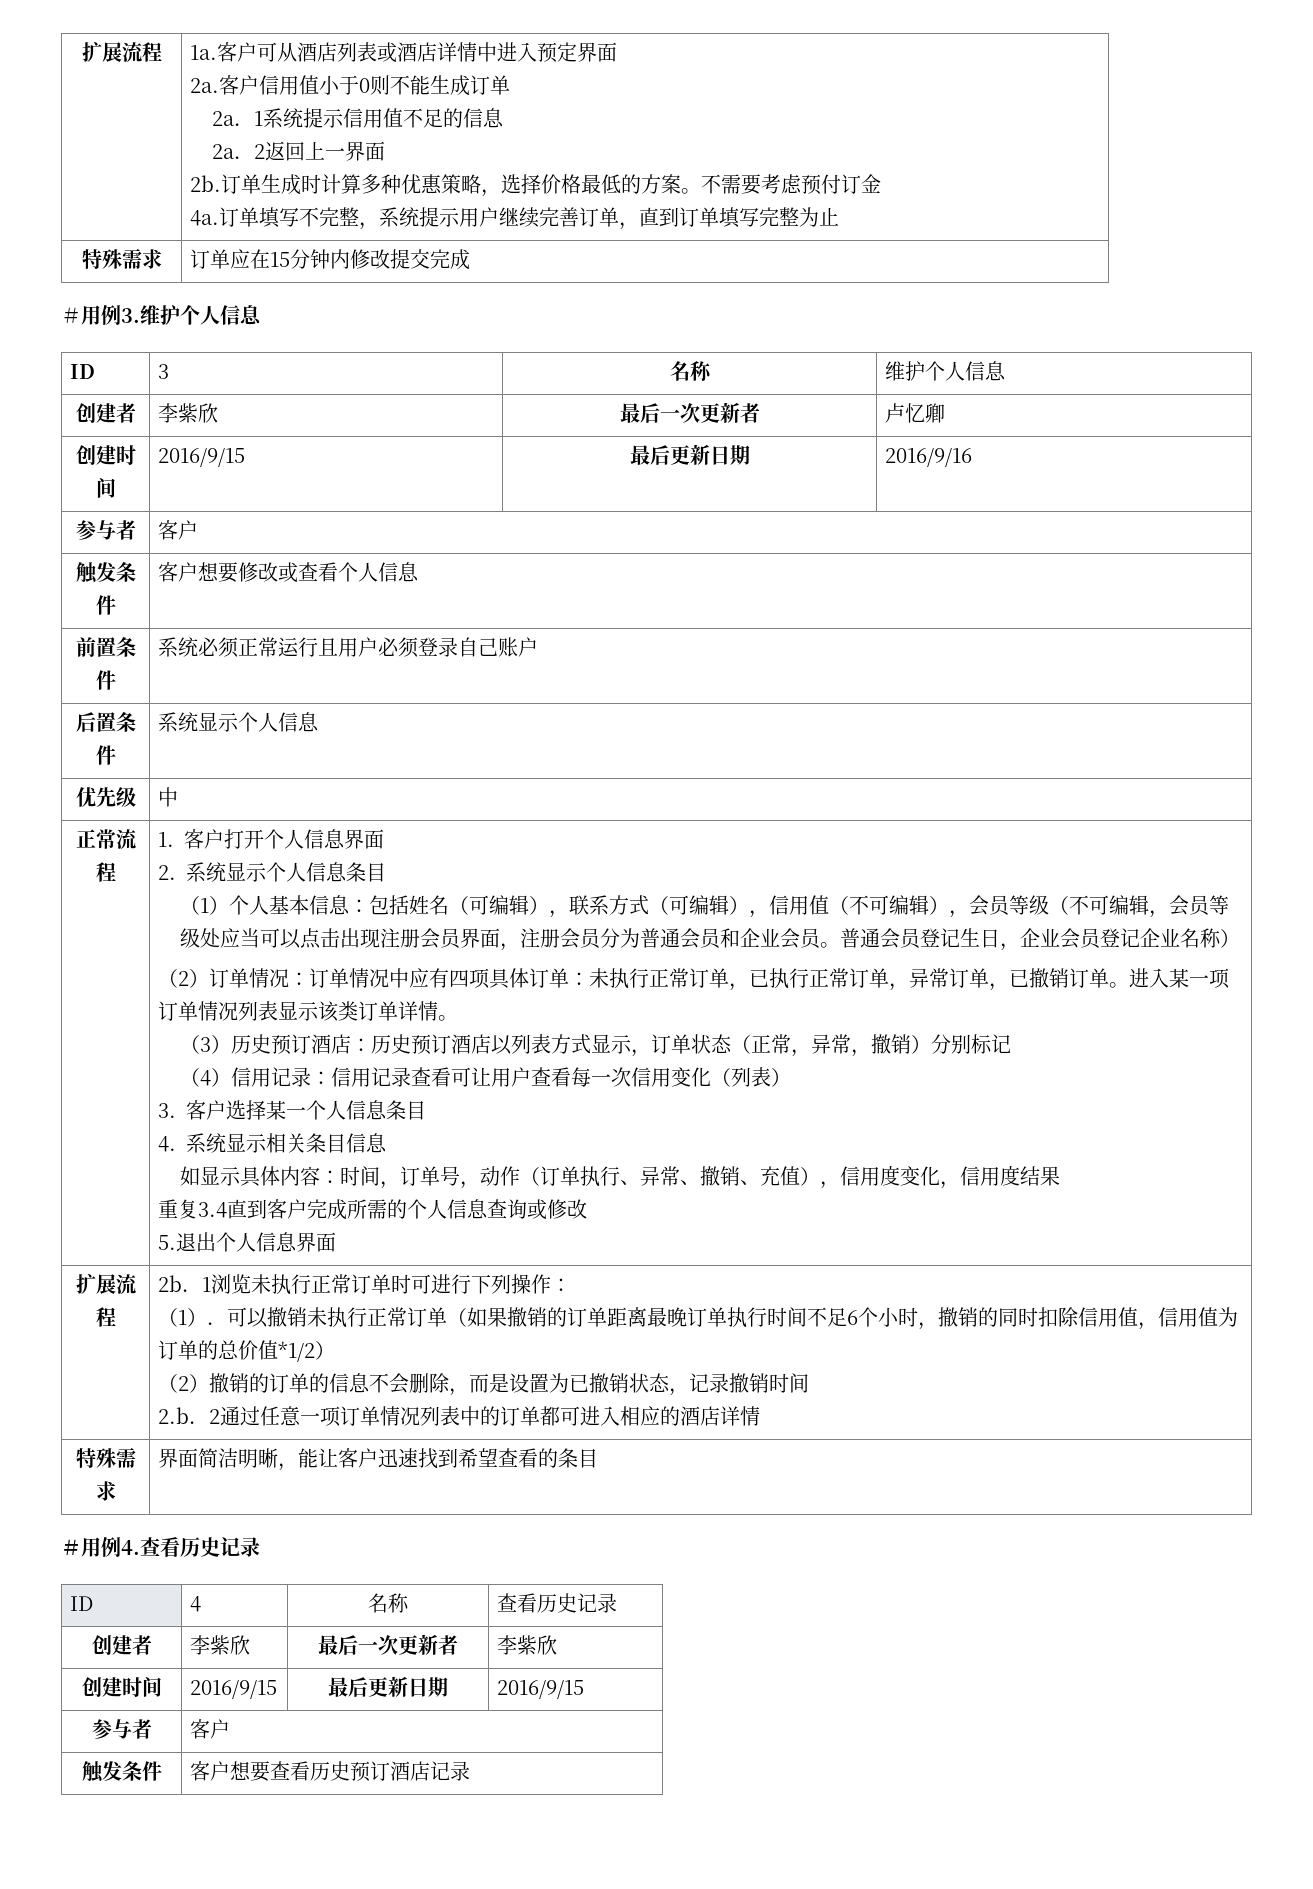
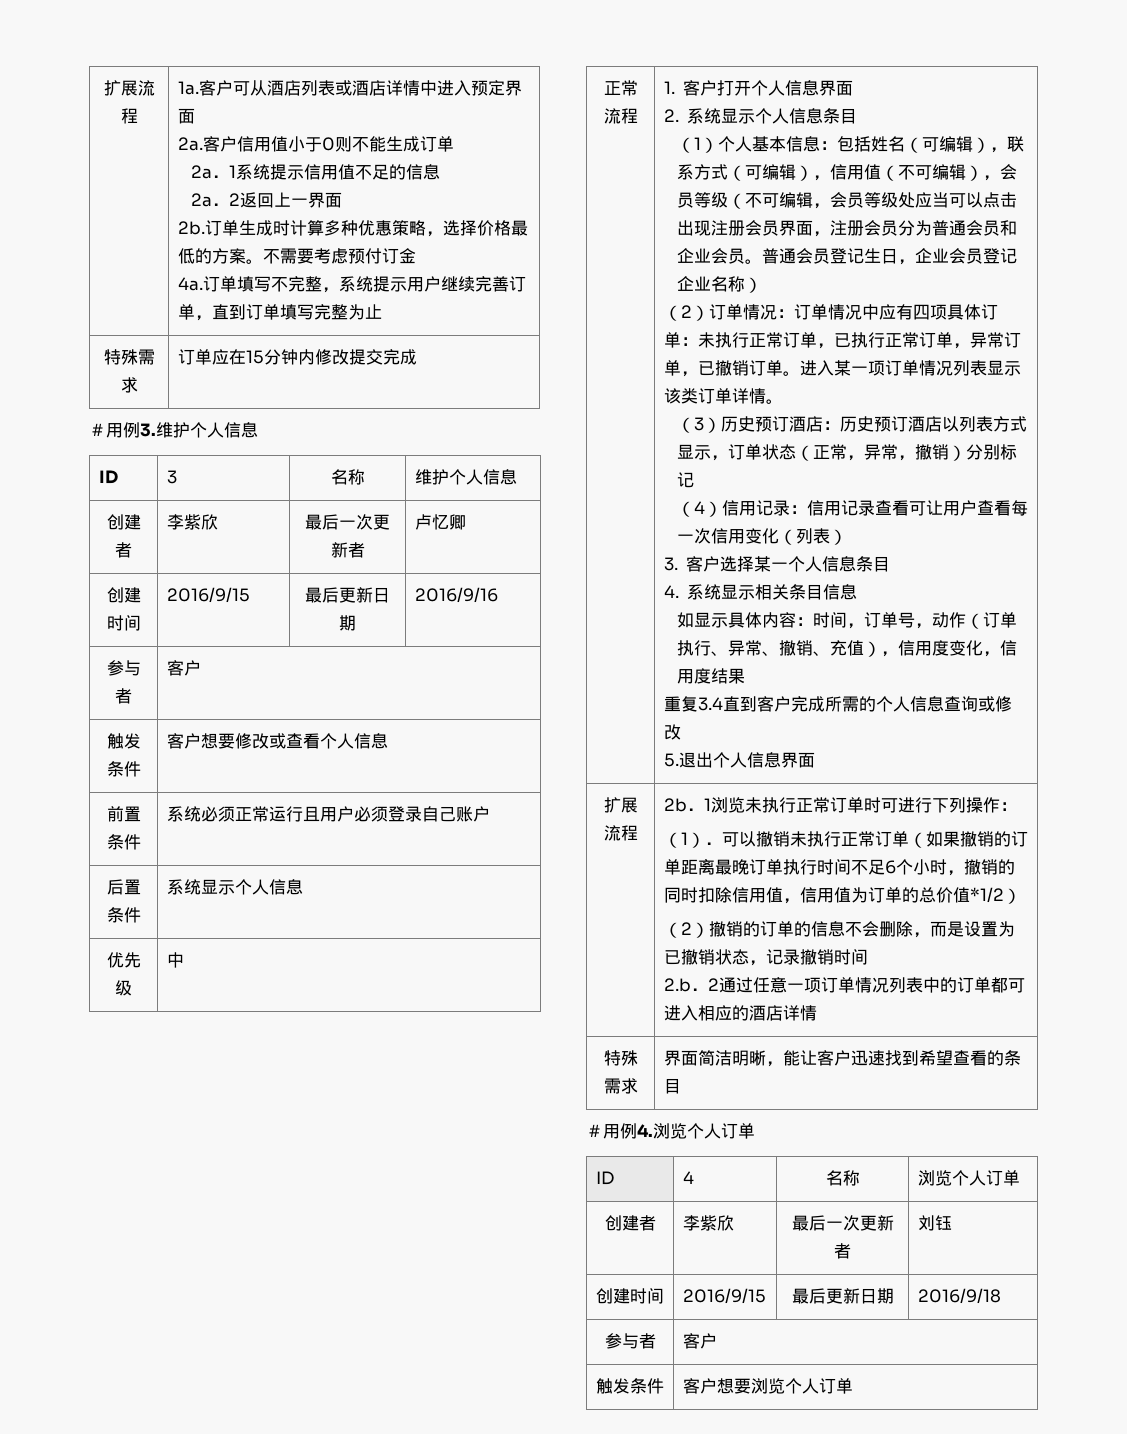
- ＃用例4.查看历史记录
+ ＃用例4.浏览个人订单
- ID | 4 | 名称 | 查看历史记录
- 创建者 | 李紫欣 | 最后一次更新者 | 李紫欣
- 创建时间 | 2016/9/15 | 最后更新日期 | 2016/9/15
+ ID | 4 | 名称 | 浏览个人订单
+ 创建者 | 李紫欣 | 最后一次更新者 | 刘钰
+ 创建时间 | 2016/9/15 | 最后更新日期 | 2016/9/18
  参与者 | 客户
- 触发条件 | 客户想要查看历史预订酒店记录
+ 触发条件 | 客户想要浏览个人订单

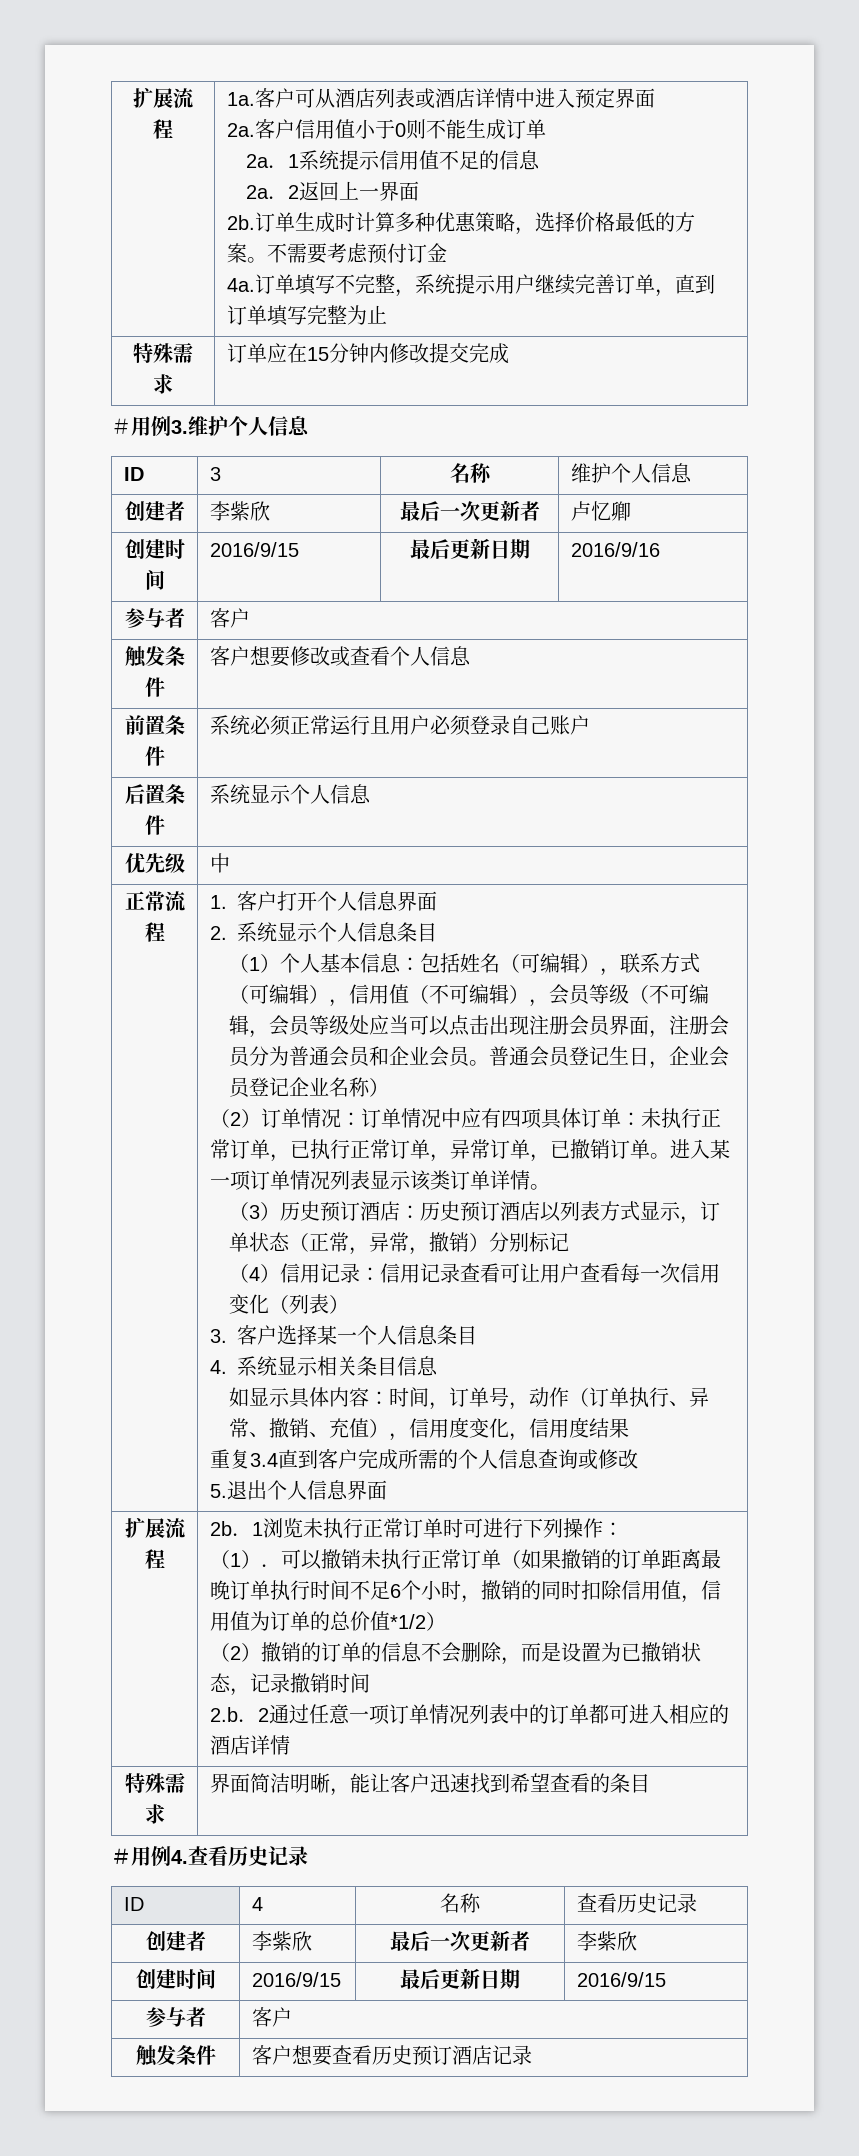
- ＃用例4.浏览个人订单
+ ＃用例4.查看历史记录
- ID | 4 | 名称 | 浏览个人订单
- 创建者 | 李紫欣 | 最后一次更新者 | 刘钰
- 创建时间 | 2016/9/15 | 最后更新日期 | 2016/9/18
+ ID | 4 | 名称 | 查看历史记录
+ 创建者 | 李紫欣 | 最后一次更新者 | 李紫欣
+ 创建时间 | 2016/9/15 | 最后更新日期 | 2016/9/15
  参与者 | 客户
- 触发条件 | 客户想要浏览个人订单
+ 触发条件 | 客户想要查看历史预订酒店记录

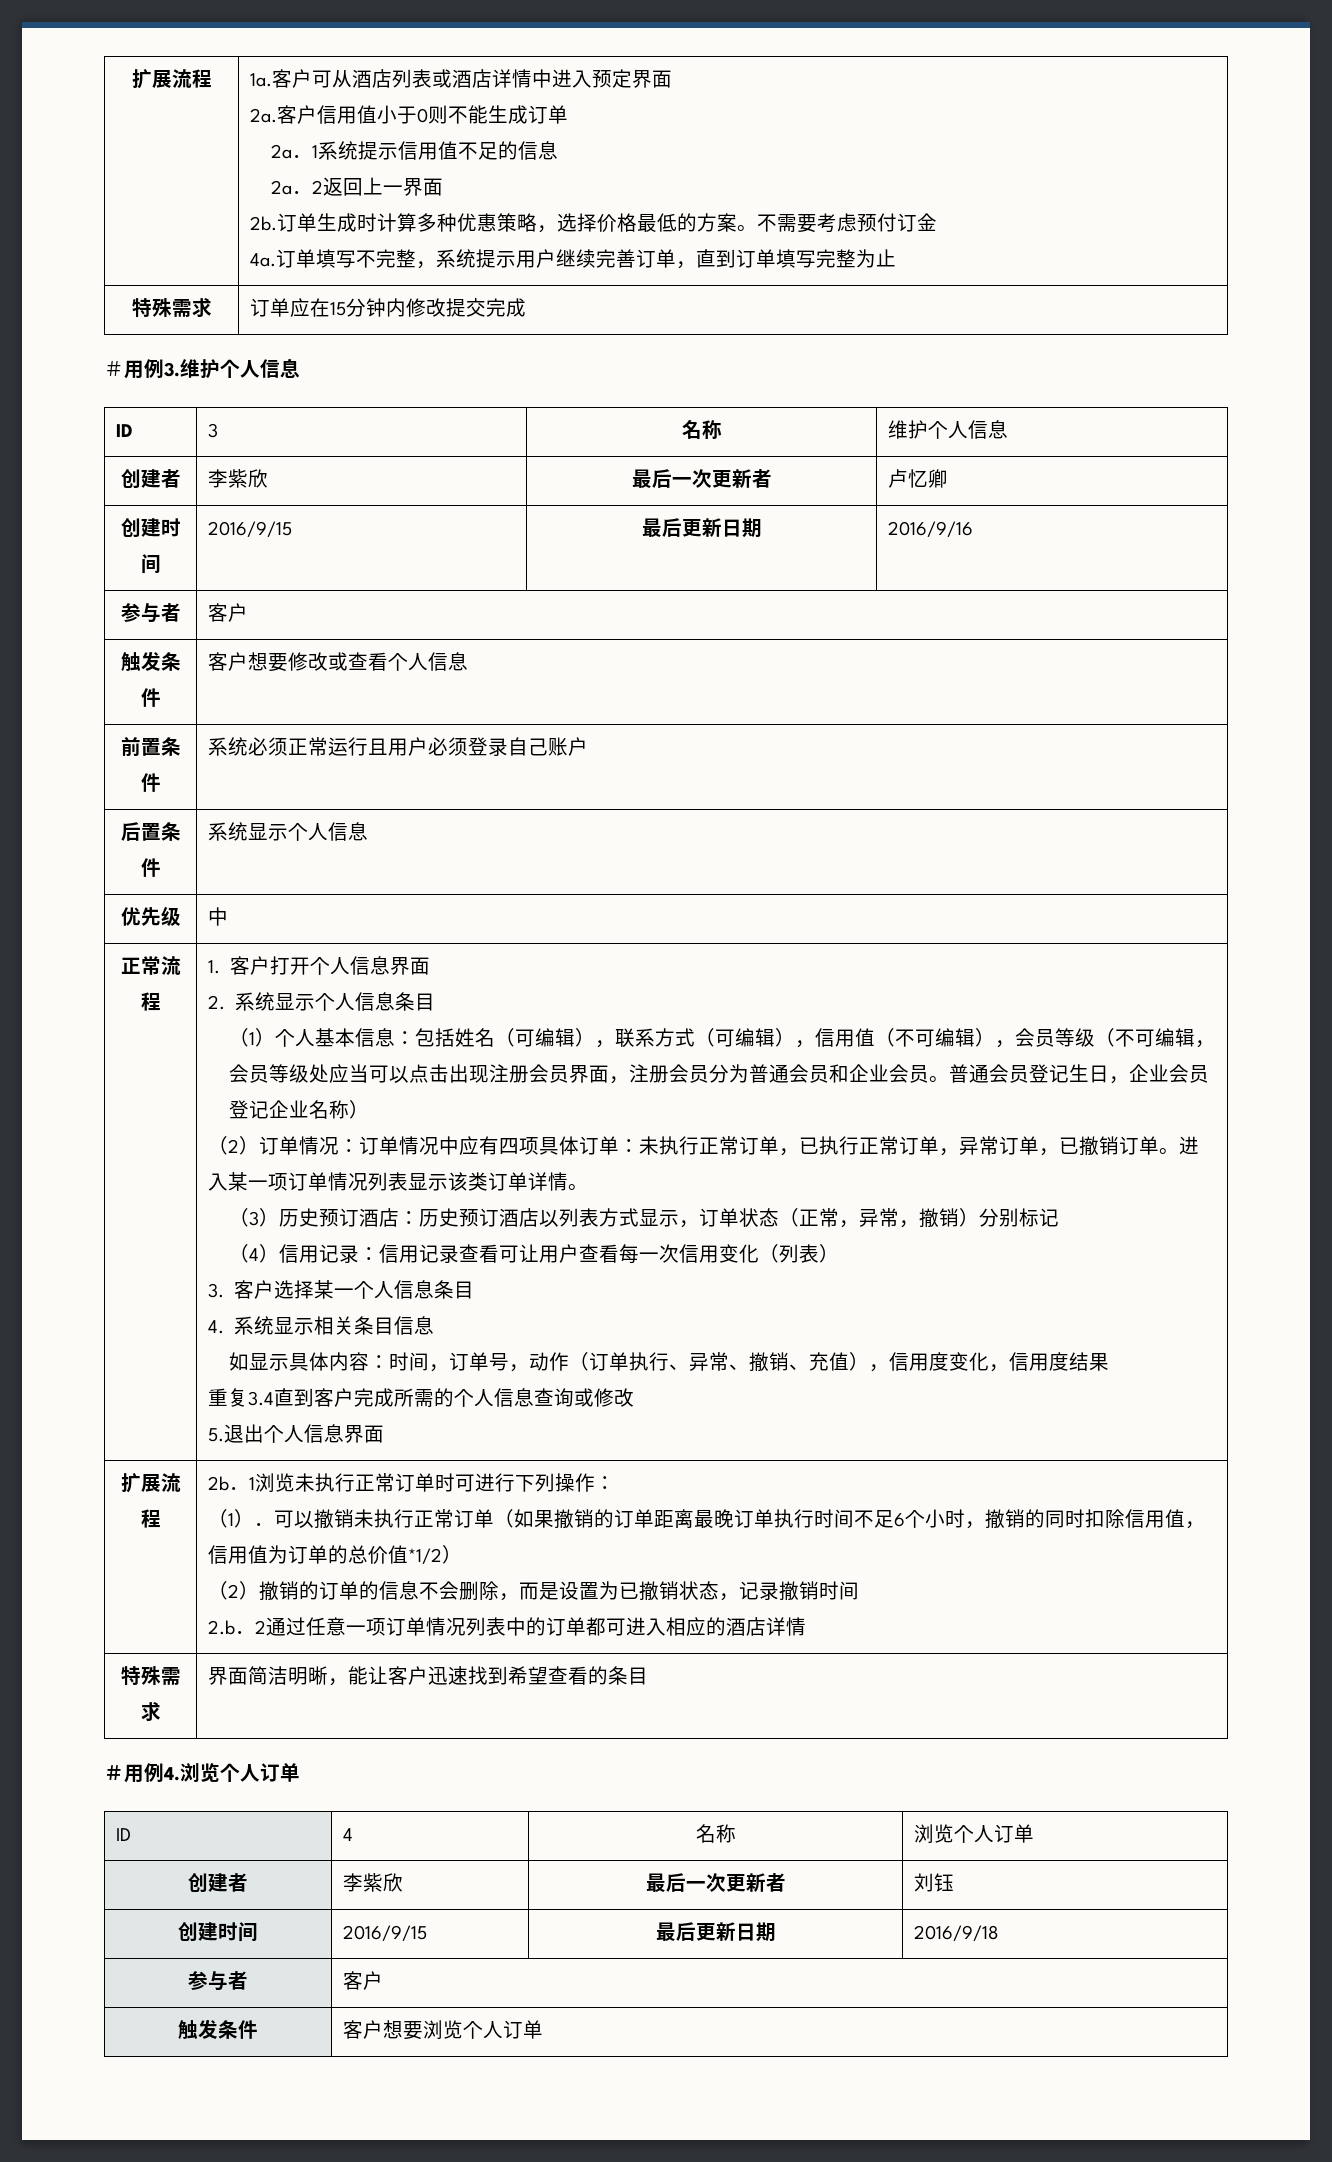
- ＃用例4.查看历史记录
+ ＃用例4.浏览个人订单
- ID | 4 | 名称 | 查看历史记录
- 创建者 | 李紫欣 | 最后一次更新者 | 李紫欣
- 创建时间 | 2016/9/15 | 最后更新日期 | 2016/9/15
+ ID | 4 | 名称 | 浏览个人订单
+ 创建者 | 李紫欣 | 最后一次更新者 | 刘钰
+ 创建时间 | 2016/9/15 | 最后更新日期 | 2016/9/18
  参与者 | 客户
- 触发条件 | 客户想要查看历史预订酒店记录
+ 触发条件 | 客户想要浏览个人订单

